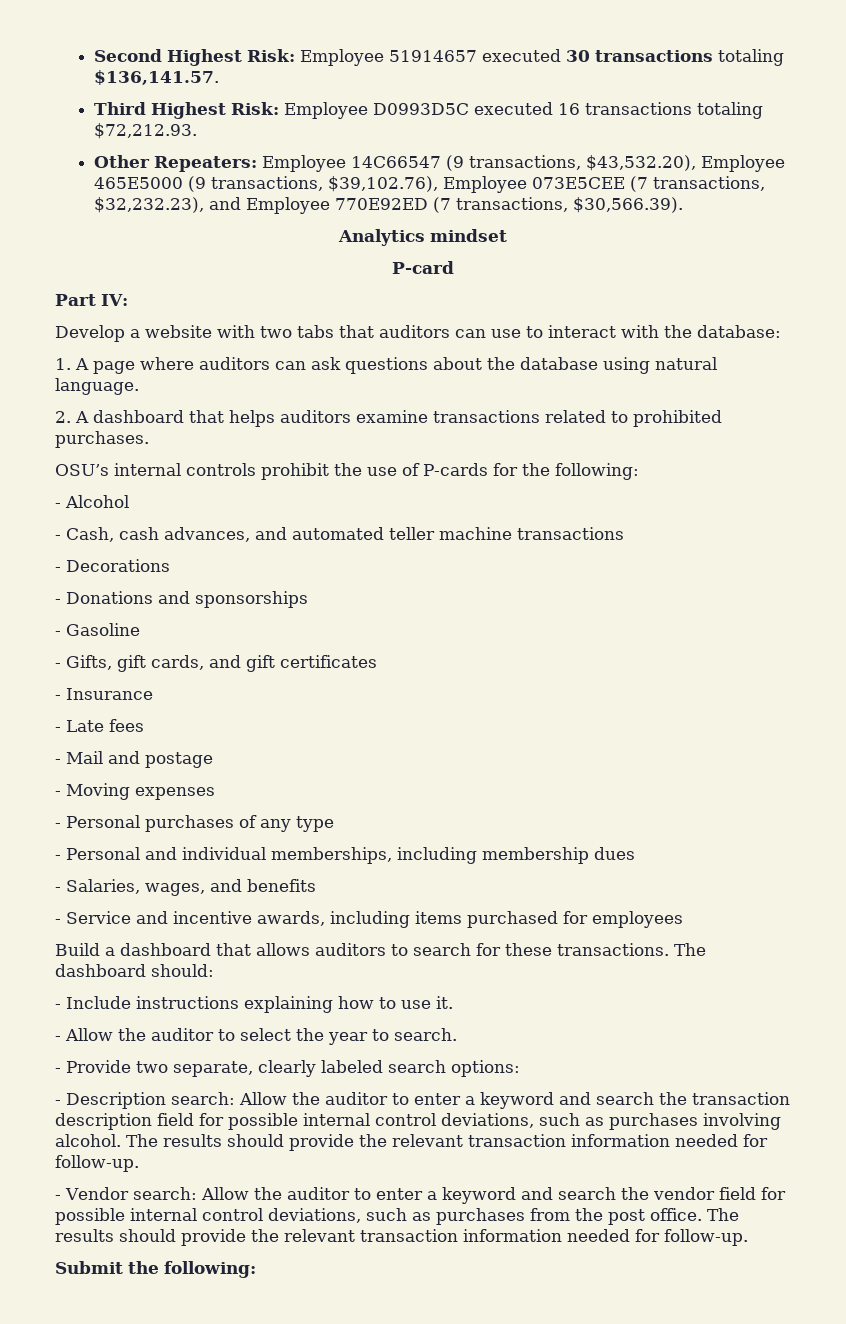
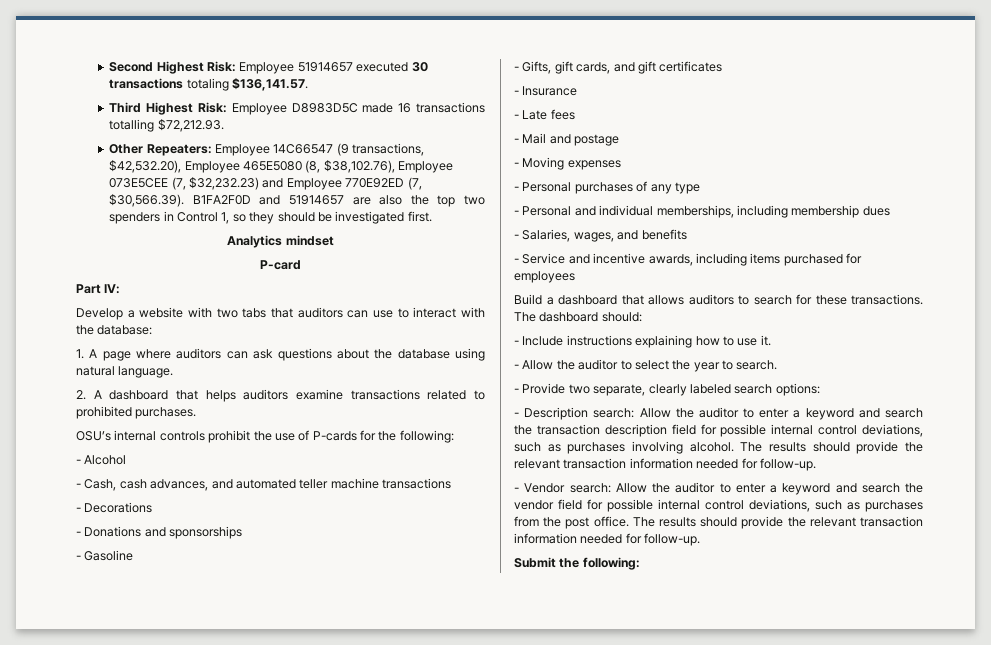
- Third Highest Risk: Employee D0993D5C executed 16 transactions totaling $72,212.93.
+ Third Highest Risk: Employee D8983D5C made 16 transactions totalling $72,212.93.
- Other Repeaters: Employee 14C66547 (9 transactions, $43,532.20), Employee 465E5000 (9 transactions, $39,102.76), Employee 073E5CEE (7 transactions, $32,232.23), and Employee 770E92ED (7 transactions, $30,566.39).
+ Other Repeaters: Employee 14C66547 (9 transactions, $42,532.20), Employee 465E5080 (8, $38,102.76), Employee 073E5CEE (7, $32,232.23) and Employee 770E92ED (7, $30,566.39). B1FA2F0D and 51914657 are also the top two spenders in Control 1, so they should be investigated first.

